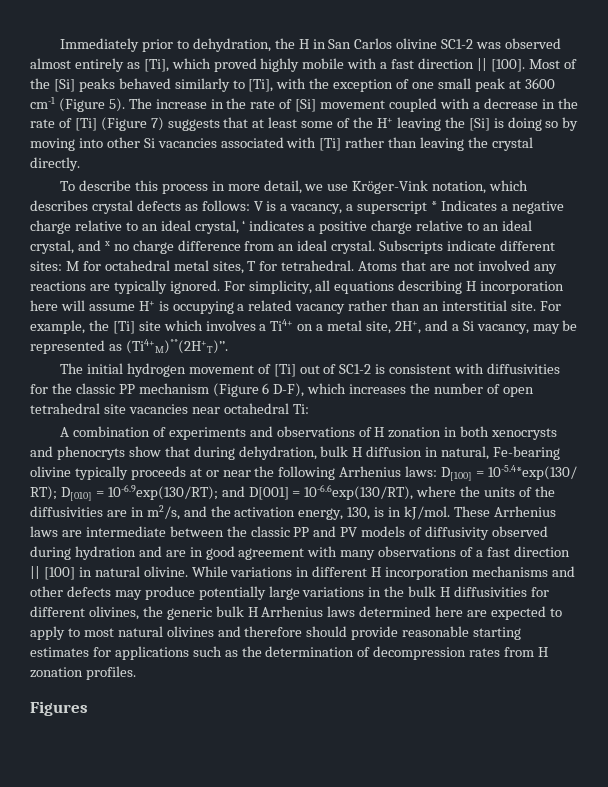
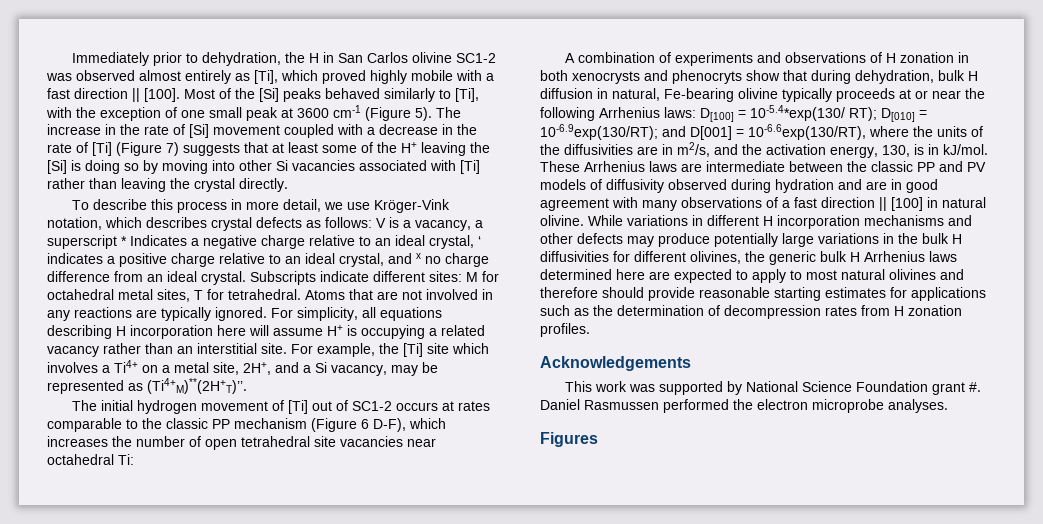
- Atoms that are not involved any reactions are typically ignored.
+ Atoms that are not involved in any reactions are typically ignored.
- The initial hydrogen movement of [Ti] out of SC1-2 is consistent with diffusivities for the classic PP mechanism (Figure 6 D-F), which increases the number of open tetrahedral site vacancies near octahedral Ti:
+ The initial hydrogen movement of [Ti] out of SC1-2 occurs at rates comparable to the classic PP mechanism (Figure 6 D-F), which increases the number of open tetrahedral site vacancies near octahedral Ti:
+ Acknowledgements
+ This work was supported by National Science Foundation grant #. Daniel Rasmussen performed the electron microprobe analyses.

